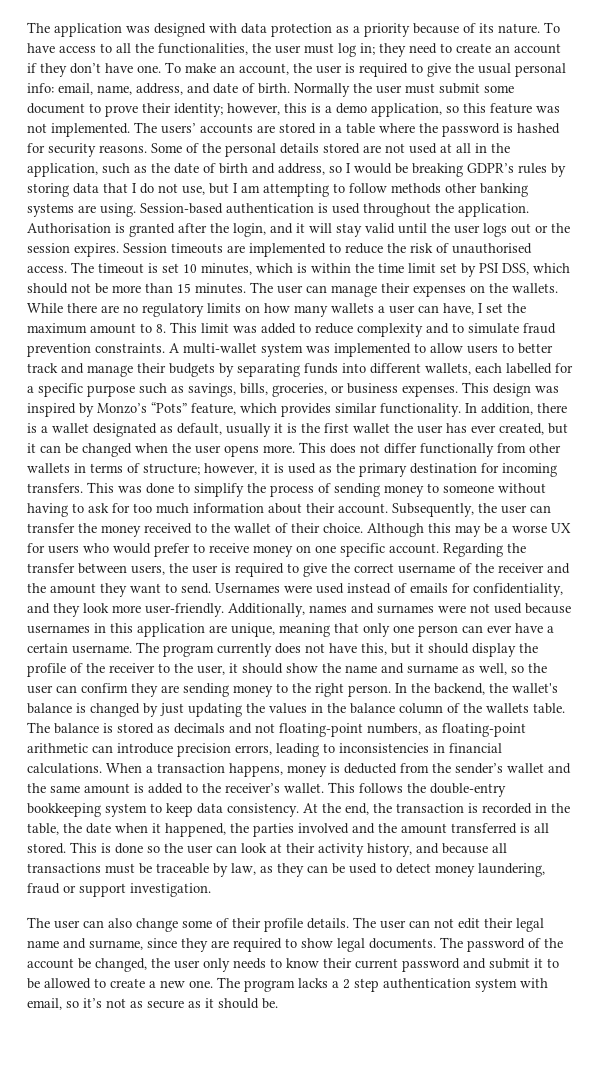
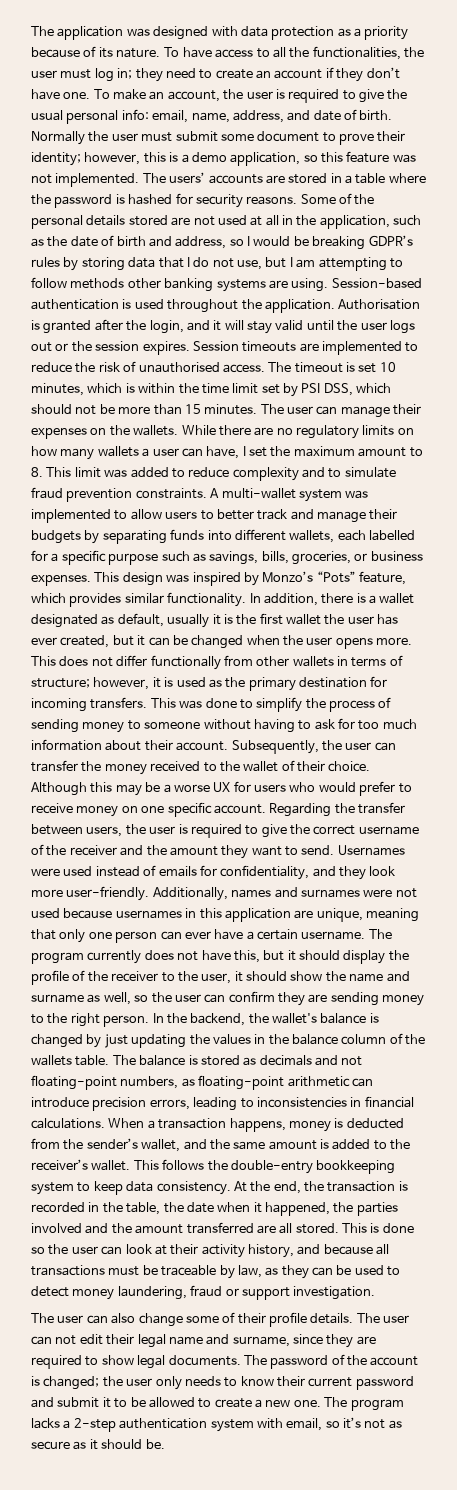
- When a transaction happens, money is deducted from the sender’s wallet and the same amount is added to the receiver’s wallet.
+ When a transaction happens, money is deducted from the sender’s wallet, and the same amount is added to the receiver’s wallet.
- At the end, the transaction is recorded in the table, the date when it happened, the parties involved and the amount transferred is all stored.
+ At the end, the transaction is recorded in the table, the date when it happened, the parties involved and the amount transferred are all stored.
- The password of the account be changed, the user only needs to know their current password and submit it to be allowed to create a new one.
+ The password of the account is changed; the user only needs to know their current password and submit it to be allowed to create a new one.
- The program lacks a 2 step authentication system with email, so it’s not as secure as it should be.
+ The program lacks a 2-step authentication system with email, so it’s not as secure as it should be.

